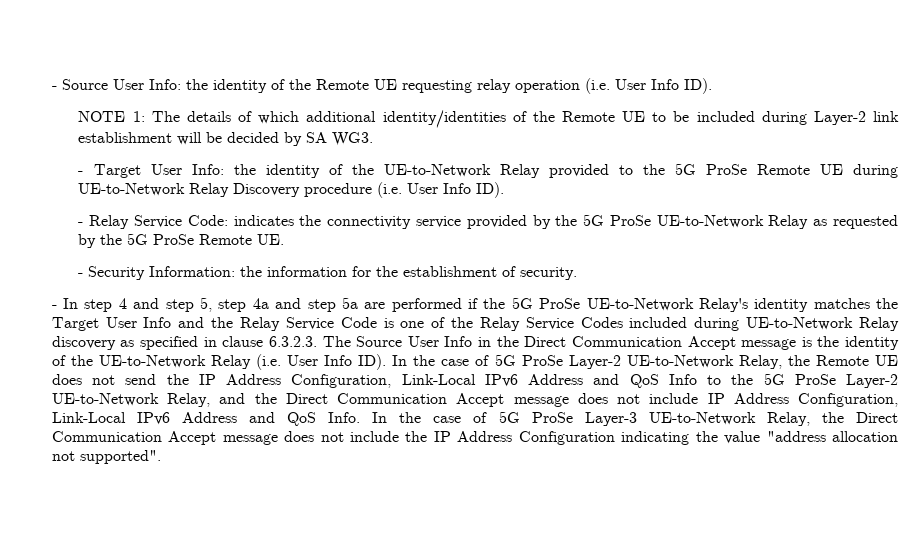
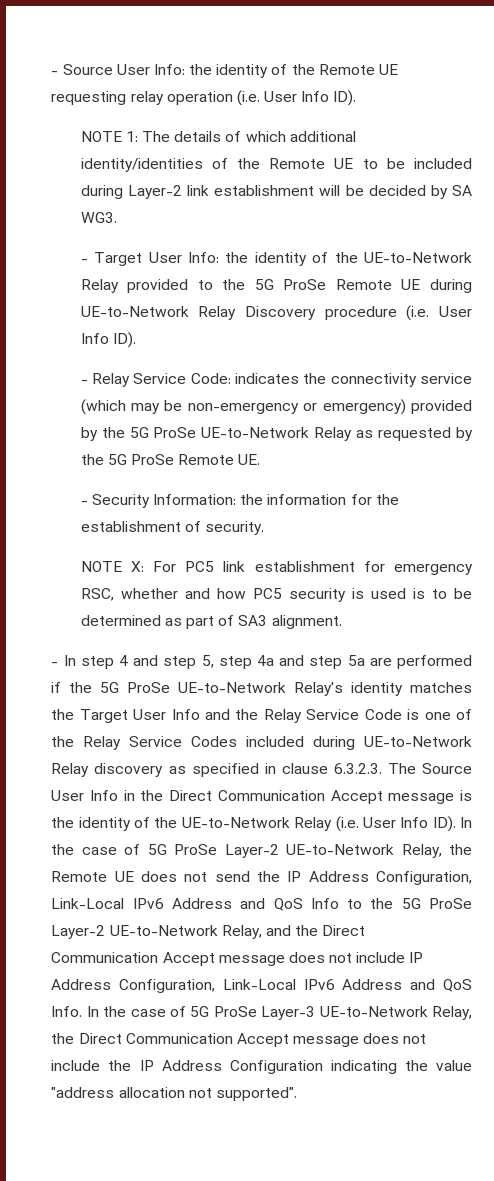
- - Relay Service Code: indicates the connectivity service provided by the 5G ProSe UE-to-Network Relay as requested by the 5G ProSe Remote UE.
+ - Relay Service Code: indicates the connectivity service (which may be non-emergency or emergency) provided by the 5G ProSe UE-to-Network Relay as requested by the 5G ProSe Remote UE.
+ NOTE X: For PC5 link establishment for emergency RSC, whether and how PC5 security is used is to be determined as part of SA3 alignment.

